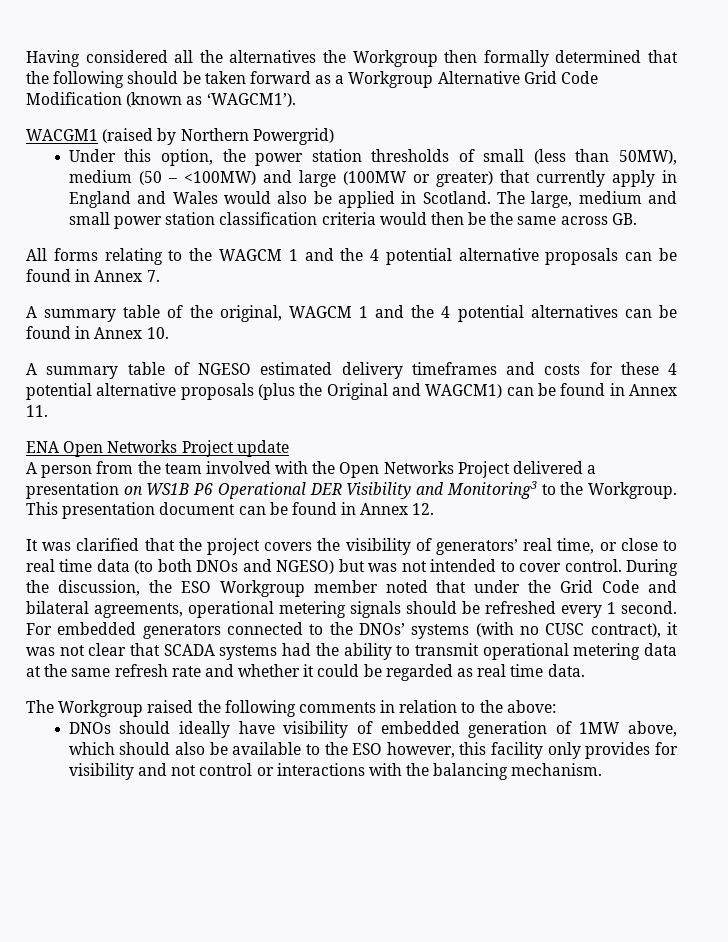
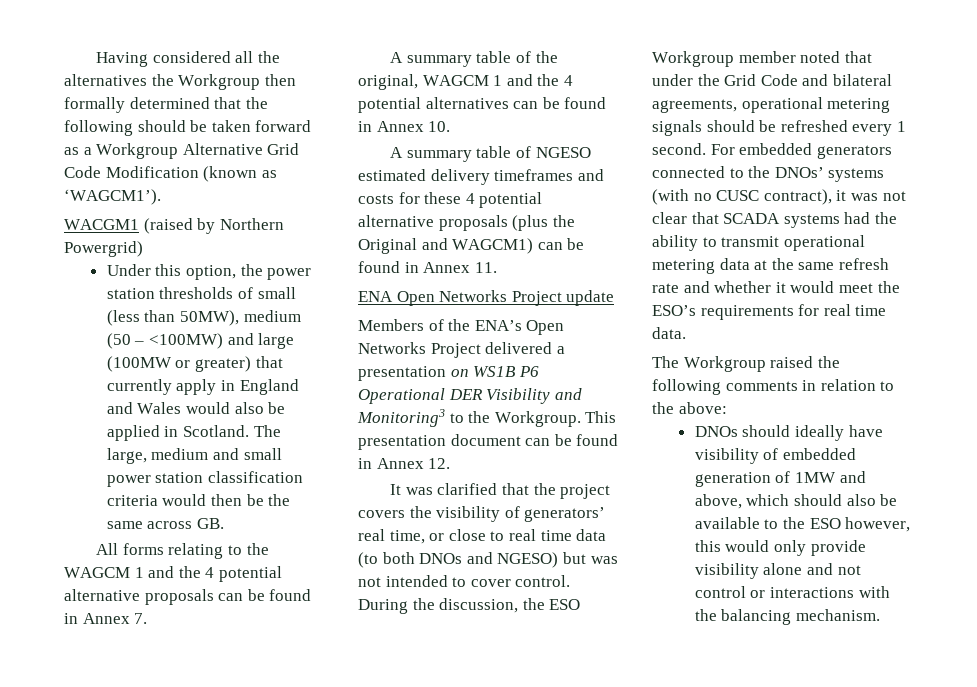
- A person from the team involved with the Open Networks Project delivered a presentation on WS1B P6 Operational DER Visibility and Monitoring3 to the Workgroup.
+ Members of the ENA’s Open Networks Project delivered a presentation on WS1B P6 Operational DER Visibility and Monitoring3 to the Workgroup.
- For embedded generators connected to the DNOs’ systems (with no CUSC contract), it was not clear that SCADA systems had the ability to transmit operational metering data at the same refresh rate and whether it could be regarded as real time data.
+ For embedded generators connected to the DNOs’ systems (with no CUSC contract), it was not clear that SCADA systems had the ability to transmit operational metering data at the same refresh rate and whether it would meet the ESO’s requirements for real time data.
- DNOs should ideally have visibility of embedded generation of 1MW above, which should also be available to the ESO however, this facility only provides for visibility and not control or interactions with the balancing mechanism.
+ DNOs should ideally have visibility of embedded generation of 1MW and above, which should also be available to the ESO however, this would only provide visibility alone and not control or interactions with the balancing mechanism.

